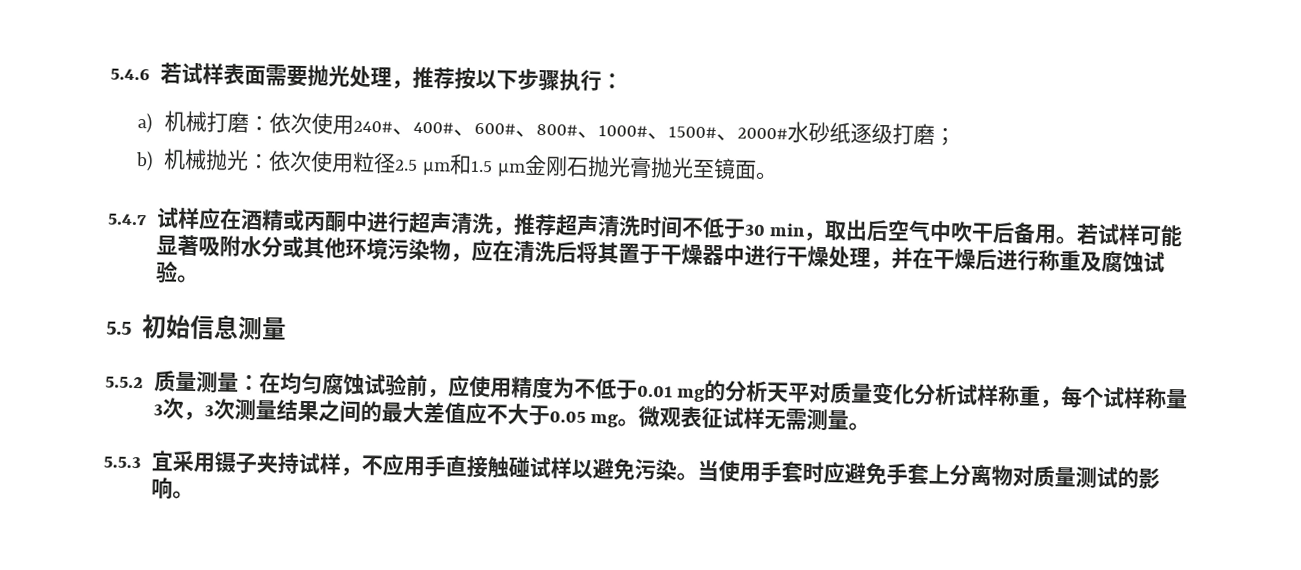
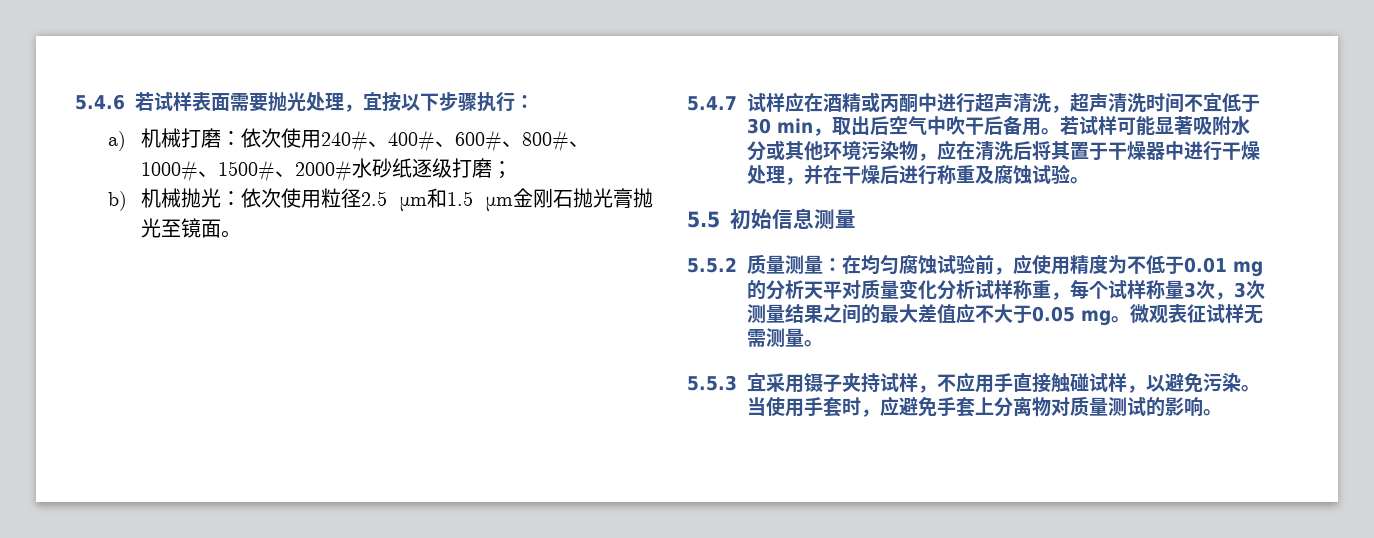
- 5.4.6若试样表面需要抛光处理，推荐按以下步骤执行：
+ 5.4.6若试样表面需要抛光处理，宜按以下步骤执行：
- 5.4.7试样应在酒精或丙酮中进行超声清洗，推荐超声清洗时间不低于30 min，取出后空气中吹干后备用。
+ 5.4.7试样应在酒精或丙酮中进行超声清洗，超声清洗时间不宜低于30 min，取出后空气中吹干后备用。
- 5.5.3宜采用镊子夹持试样，不应用手直接触碰试样以避免污染。
+ 5.5.3宜采用镊子夹持试样，不应用手直接触碰试样，以避免污染。
- 当使用手套时应避免手套上分离物对质量测试的影响。
+ 当使用手套时，应避免手套上分离物对质量测试的影响。

